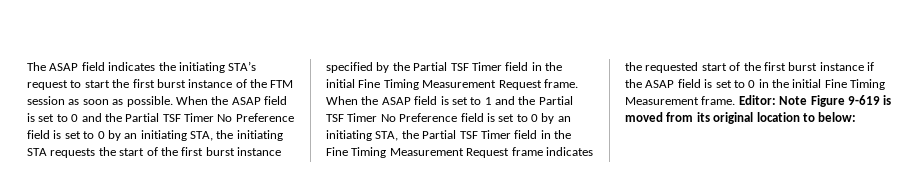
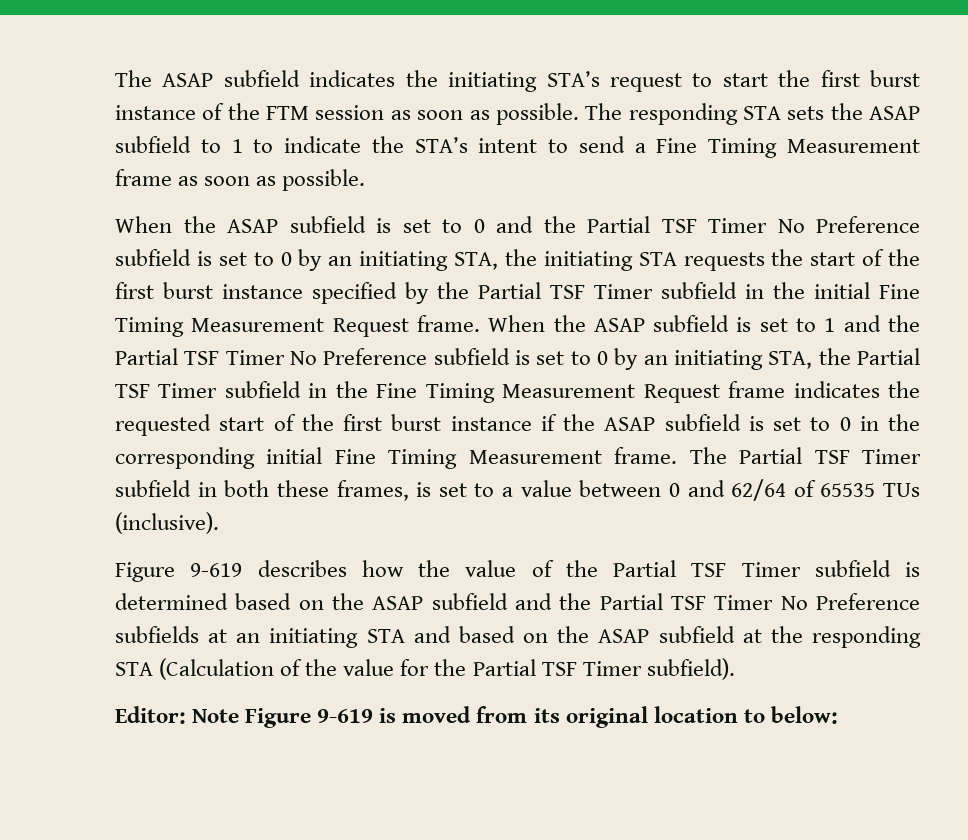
- The ASAP field indicates the initiating STA’s request to start the first burst instance of the FTM session as soon as possible.
+ The ASAP subfield indicates the initiating STA’s request to start the first burst instance of the FTM session as soon as possible.
- When the ASAP field is set to 0 and the Partial TSF Timer No Preference field is set to 0 by an initiating STA, the initiating STA requests the start of the first burst instance specified by the Partial TSF Timer field in the initial Fine Timing Measurement Request frame.
+ The responding STA sets the ASAP subfield to 1 to indicate the STA’s intent to send a Fine Timing Measurement frame as soon as possible.
+ When the ASAP subfield is set to 0 and the Partial TSF Timer No Preference subfield is set to 0 by an initiating STA, the initiating STA requests the start of the first burst instance specified by the Partial TSF Timer subfield in the initial Fine Timing Measurement Request frame.
- When the ASAP field is set to 1 and the Partial TSF Timer No Preference field is set to 0 by an initiating STA, the Partial TSF Timer field in the Fine Timing Measurement Request frame indicates the requested start of the first burst instance if the ASAP field is set to 0 in the initial Fine Timing Measurement frame. Editor:
+ When the ASAP subfield is set to 1 and the Partial TSF Timer No Preference subfield is set to 0 by an initiating STA, the Partial TSF Timer subfield in the Fine Timing Measurement Request frame indicates the requested start of the first burst instance if the ASAP subfield is set to 0 in the corresponding initial Fine Timing Measurement frame. The Partial TSF Timer subfield in both these frames, is set to a value between 0 and 62/64 of 65535 TUs (inclusive).
+ Figure 9-619 describes how the value of the Partial TSF Timer subfield is determined based on the ASAP subfield and the Partial TSF Timer No Preference subfields at an initiating STA and based on the ASAP subfield at the responding STA (Calculation of the value for the Partial TSF Timer subfield).
+ Editor:

